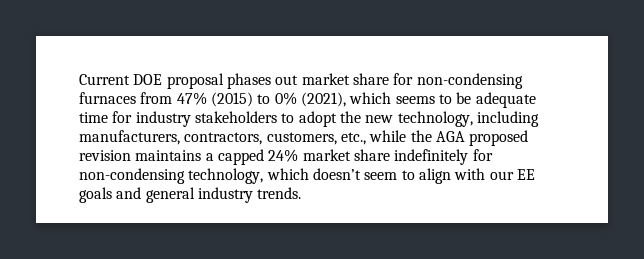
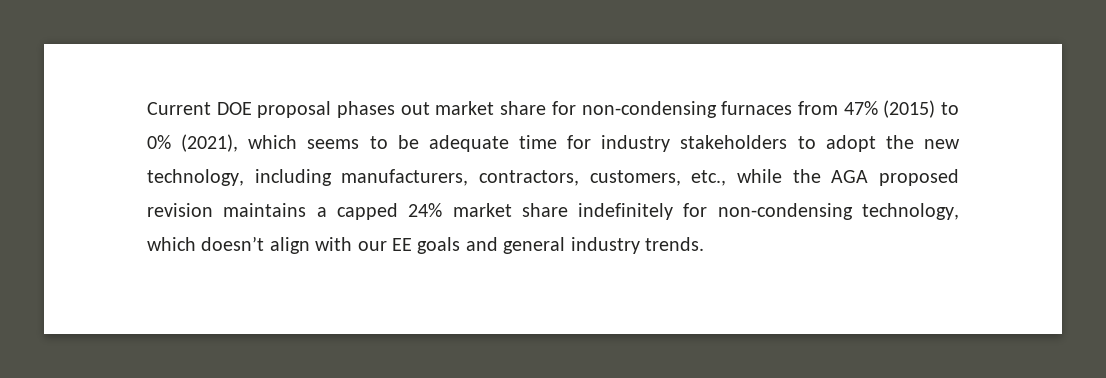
- Current DOE proposal phases out market share for non-condensing furnaces from 47% (2015) to 0% (2021), which seems to be adequate time for industry stakeholders to adopt the new technology, including manufacturers, contractors, customers, etc., while the AGA proposed revision maintains a capped 24% market share indefinitely for non-condensing technology, which doesn’t seem to align with our EE goals and general industry trends.
+ Current DOE proposal phases out market share for non-condensing furnaces from 47% (2015) to 0% (2021), which seems to be adequate time for industry stakeholders to adopt the new technology, including manufacturers, contractors, customers, etc., while the AGA proposed revision maintains a capped 24% market share indefinitely for non-condensing technology, which doesn’t align with our EE goals and general industry trends.

